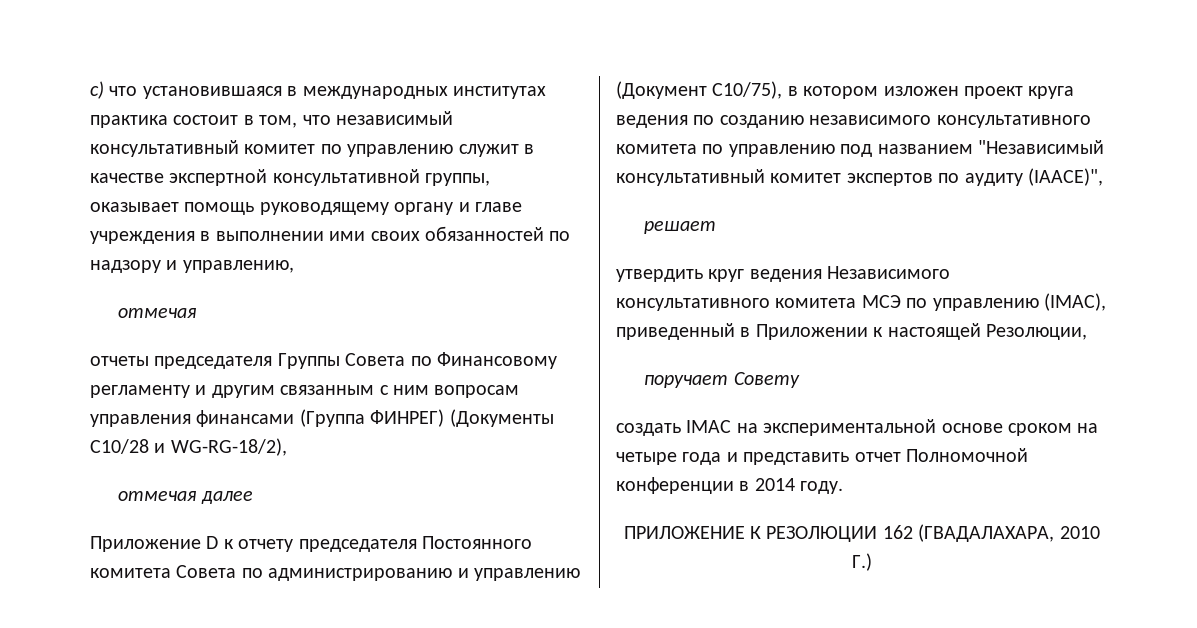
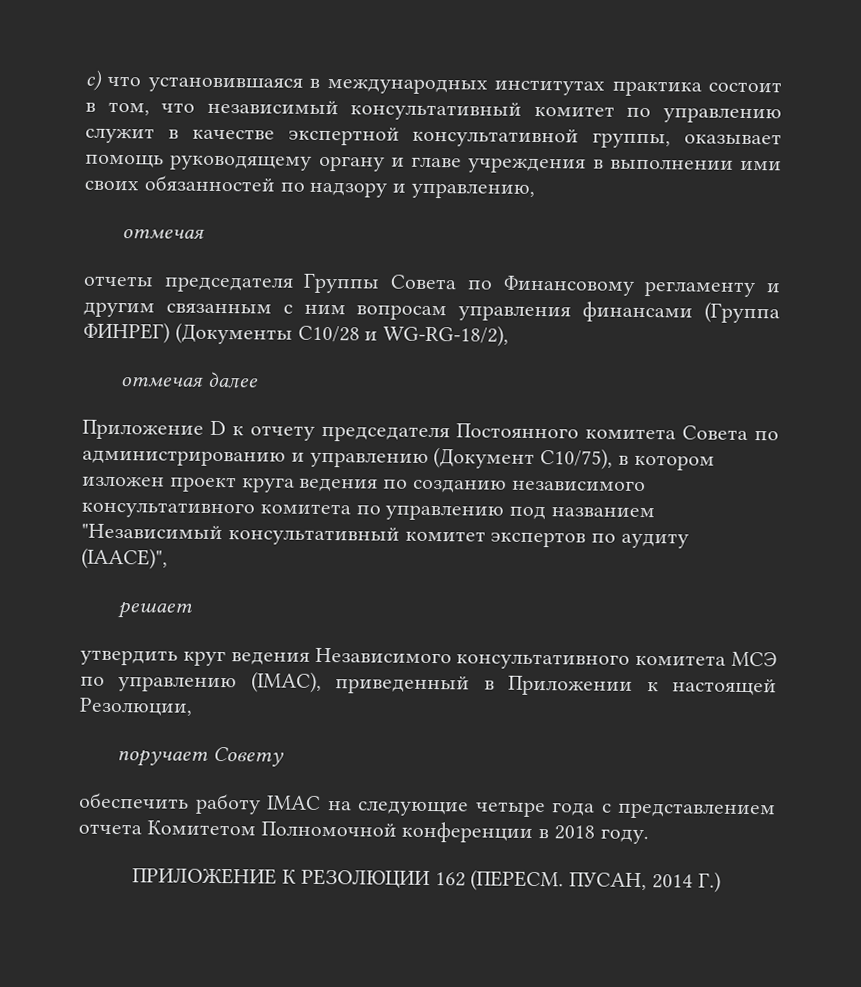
- создать IMAC на экспериментальной основе сроком на четыре года и представить отчет Полномочной конференции в 2014 году.
+ обеспечить работу IMAC на следующие четыре года с представлением отчета Комитетом Полномочной конференции в 2018 году.
- ПРИЛОЖЕНИЕ К РЕЗОЛЮЦИИ 162 (ГВАДАЛАХАРА, 2010 Г.)
+ ПРИЛОЖЕНИЕ К РЕЗОЛЮЦИИ 162 (ПЕРЕСМ. ПУСАН, 2014 Г.)

